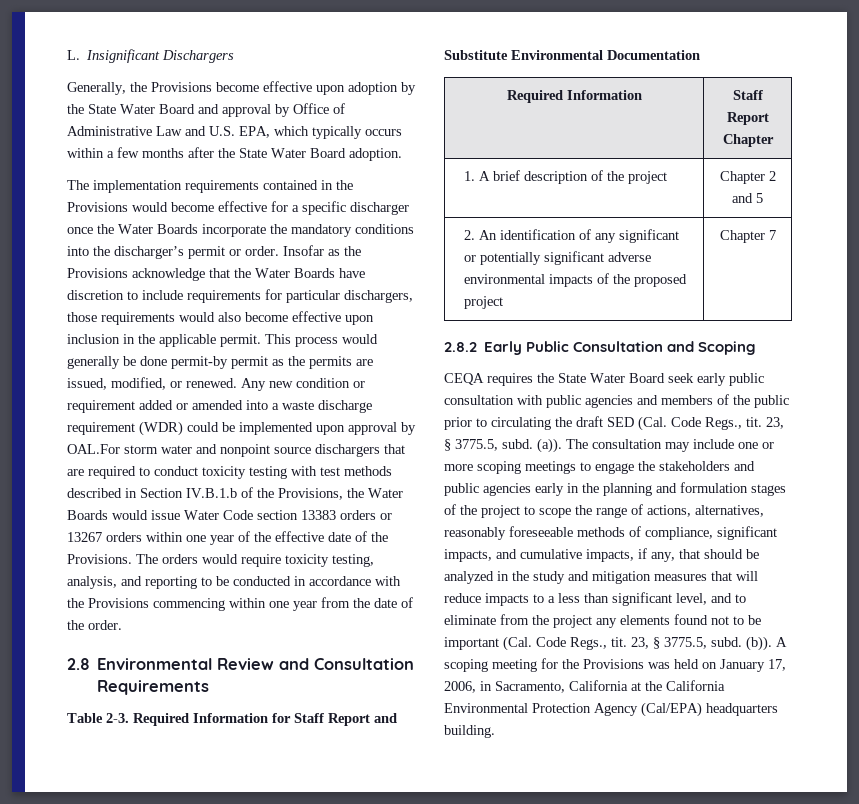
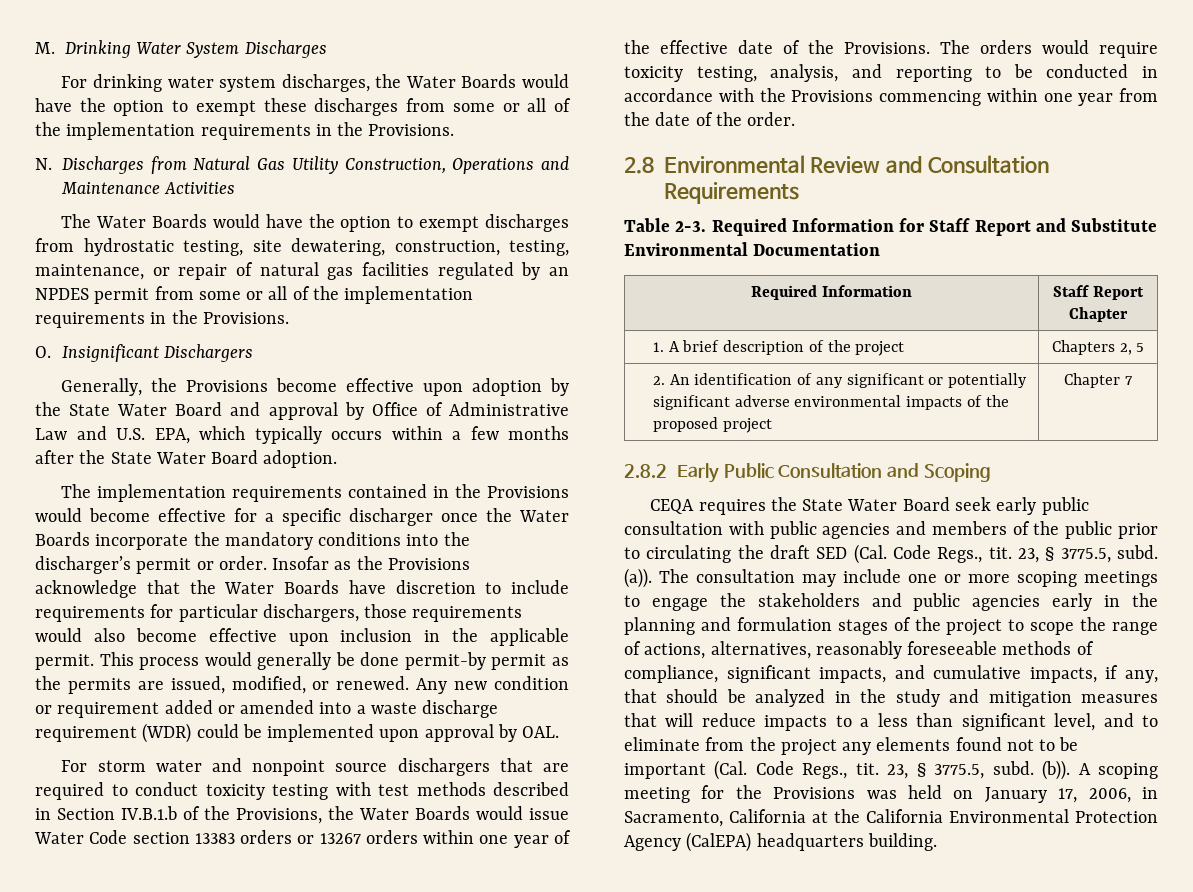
- L. Insignificant Dischargers
+ M. Drinking Water System Discharges
+ For drinking water system discharges, the Water Boards would have the option to exempt these discharges from some or all of the implementation requirements in the Provisions.
+ N. Discharges from Natural Gas Utility Construction, Operations and Maintenance Activities
+ The Water Boards would have the option to exempt discharges from hydrostatic testing, site dewatering, construction, testing, maintenance, or repair of natural gas facilities regulated by an NPDES permit from some or all of the implementation requirements in the Provisions.
+ O. Insignificant Dischargers
- Any new condition or requirement added or amended into a waste discharge requirement (WDR) could be implemented upon approval by OAL.For storm water and nonpoint source dischargers that are required to conduct toxicity testing with test methods described in Section IV.B.1.b of the Provisions, the Water Boards would issue Water Code section 13383 orders or 13267 orders within one year of the effective date of the Provisions.
+ Any new condition or requirement added or amended into a waste discharge requirement (WDR) could be implemented upon approval by OAL.
+ For storm water and nonpoint source dischargers that are required to conduct toxicity testing with test methods described in Section IV.B.1.b of the Provisions, the Water Boards would issue Water Code section 13383 orders or 13267 orders within one year of the effective date of the Provisions.
- 1. A brief description of the project | Chapter 2 and 5
+ 1. A brief description of the project | Chapters 2, 5
- A scoping meeting for the Provisions was held on January 17, 2006, in Sacramento, California at the California Environmental Protection Agency (Cal/EPA) headquarters building.
+ A scoping meeting for the Provisions was held on January 17, 2006, in Sacramento, California at the California Environmental Protection Agency (CalEPA) headquarters building.

